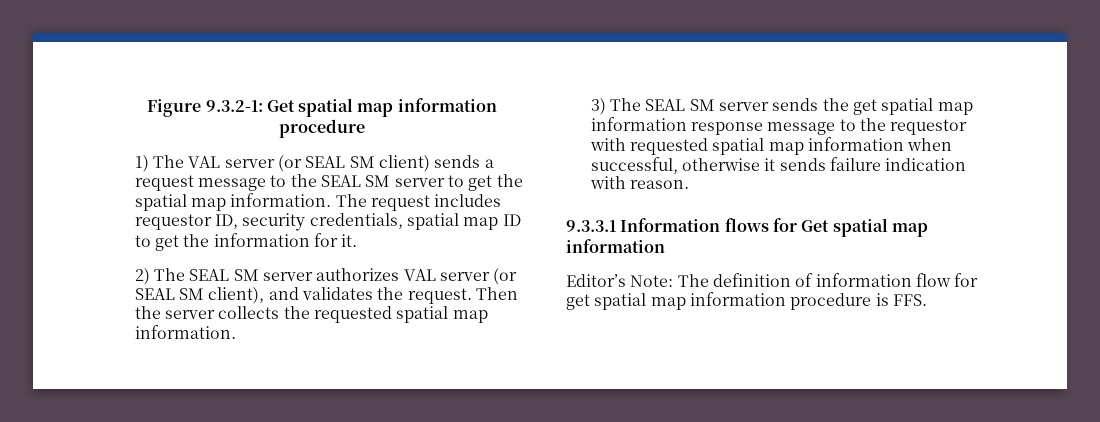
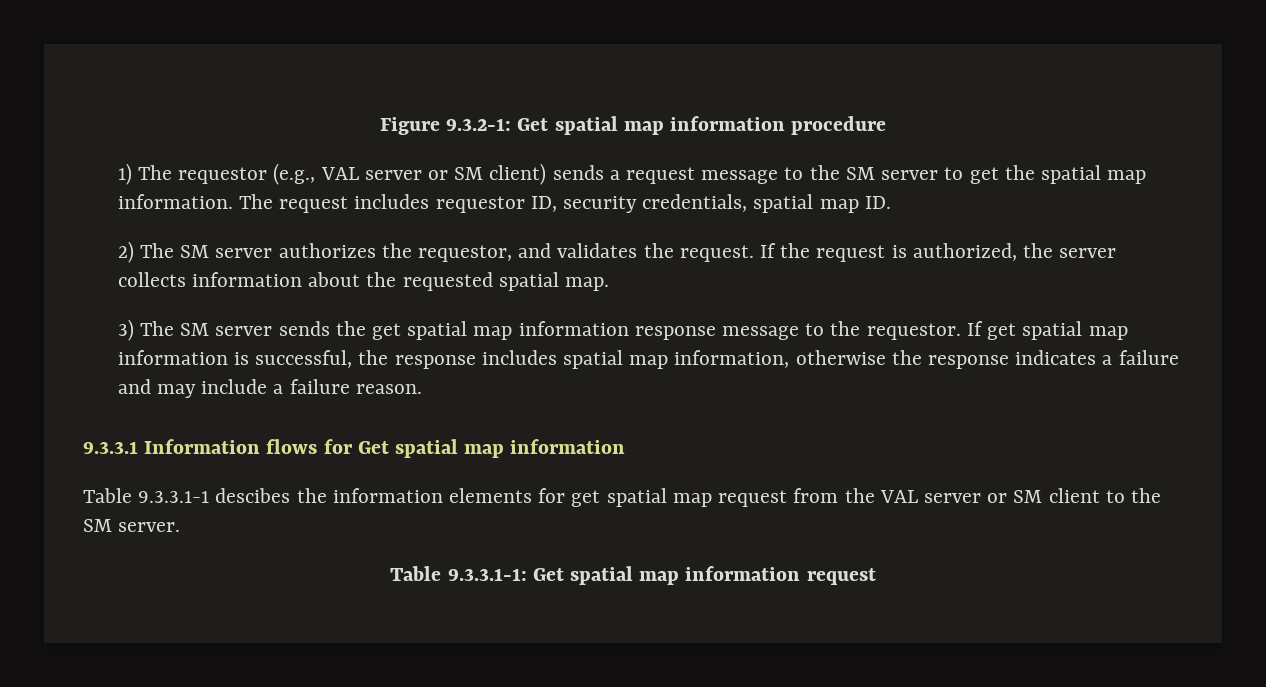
- 1) The VAL server (or SEAL SM client) sends a request message to the SEAL SM server to get the spatial map information.
+ 1) The requestor (e.g., VAL server or SM client) sends a request message to the SM server to get the spatial map information.
- The request includes requestor ID, security credentials, spatial map ID to get the information for it.
+ The request includes requestor ID, security credentials, spatial map ID.
- 2) The SEAL SM server authorizes VAL server (or SEAL SM client), and validates the request. Then the server collects the requested spatial map information.
+ 2) The SM server authorizes the requestor, and validates the request. If the request is authorized, the server collects information about the requested spatial map.
- 3) The SEAL SM server sends the get spatial map information response message to the requestor with requested spatial map information when successful, otherwise it sends failure indication with reason.
+ 3) The SM server sends the get spatial map information response message to the requestor. If get spatial map information is successful, the response includes spatial map information, otherwise the response indicates a failure and may include a failure reason.
- Editor’s Note: The definition of information flow for get spatial map information procedure is FFS.
+ Table 9.3.3.1-1 descibes the information elements for get spatial map request from the VAL server or SM client to the SM server.
+ Table 9.3.3.1-1: Get spatial map information request

